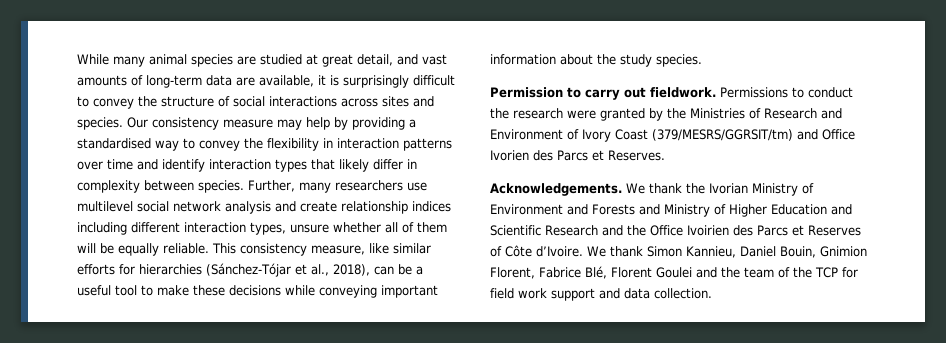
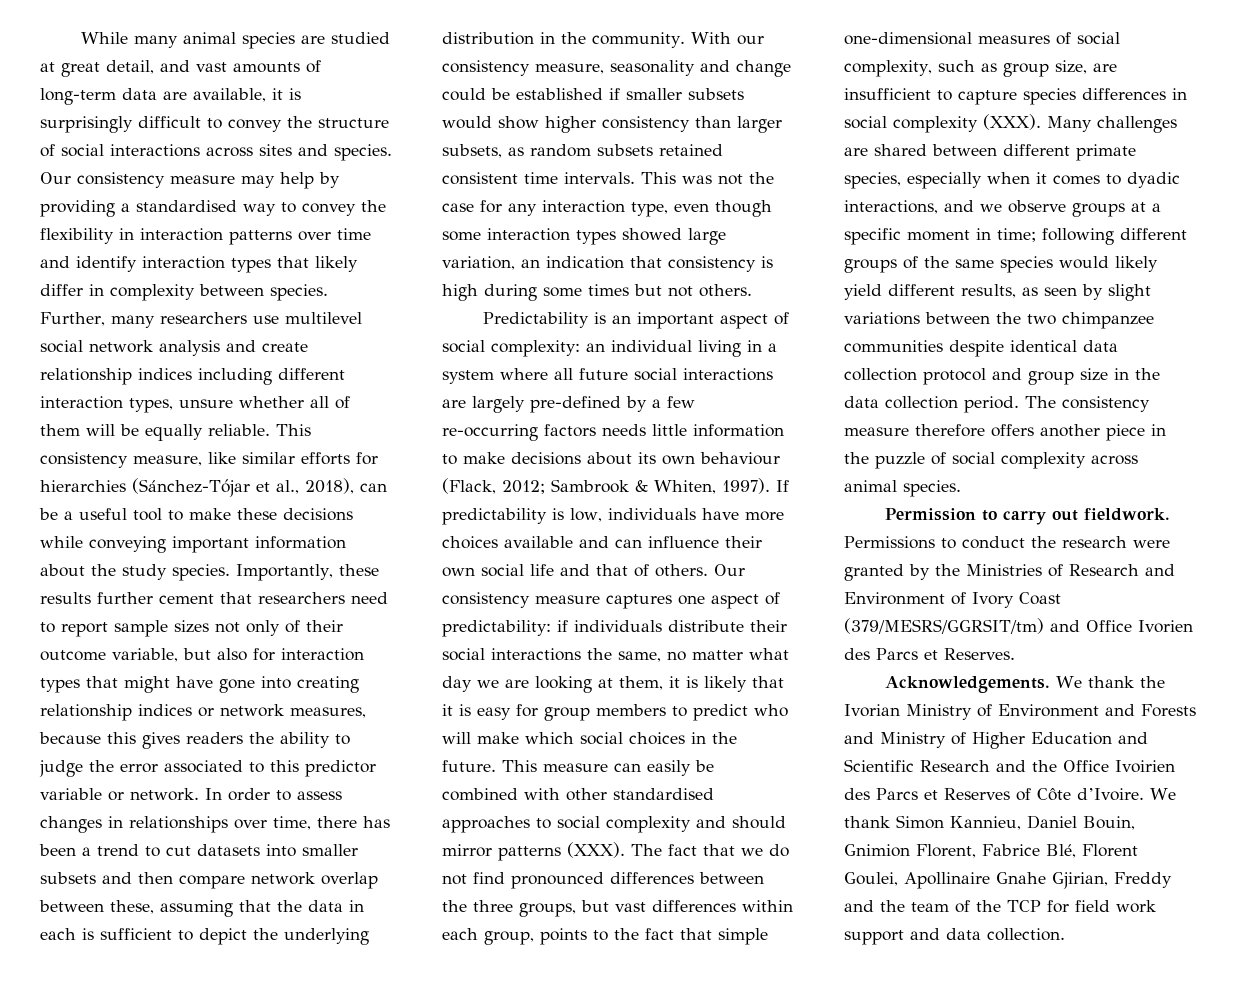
+ Importantly, these results further cement that researchers need to report sample sizes not only of their outcome variable, but also for interaction types that might have gone into creating relationship indices or network measures, because this gives readers the ability to judge the error associated to this predictor variable or network. In order to assess changes in relationships over time, there has been a trend to cut datasets into smaller subsets and then compare network overlap between these, assuming that the data in each is sufficient to depict the underlying distribution in the community. With our consistency measure, seasonality and change could be established if smaller subsets would show higher consistency than larger subsets, as random subsets retained consistent time intervals. This was not the case for any interaction type, even though some interaction types showed large variation, an indication that consistency is high during some times but not others.
+ Predictability is an important aspect of social complexity: an individual living in a system where all future social interactions are largely pre-defined by a few re-occurring factors needs little information to make decisions about its own behaviour (Flack, 2012; Sambrook & Whiten, 1997). If predictability is low, individuals have more choices available and can influence their own social life and that of others. Our consistency measure captures one aspect of predictability: if individuals distribute their social interactions the same, no matter what day we are looking at them, it is likely that it is easy for group members to predict who will make which social choices in the future. This measure can easily be combined with other standardised approaches to social complexity and should mirror patterns (XXX). The fact that we do not find pronounced differences between the three groups, but vast differences within each group, points to the fact that simple one-dimensional measures of social complexity, such as group size, are insufficient to capture species differences in social complexity (XXX). Many challenges are shared between different primate species, especially when it comes to dyadic interactions, and we observe groups at a specific moment in time; following different groups of the same species would likely yield different results, as seen by slight variations between the two chimpanzee communities despite identical data collection protocol and group size in the data collection period. The consistency measure therefore offers another piece in the puzzle of social complexity across animal species.
- We thank Simon Kannieu, Daniel Bouin, Gnimion Florent, Fabrice Blé, Florent Goulei and the team of the TCP for field work support and data collection.
+ We thank Simon Kannieu, Daniel Bouin, Gnimion Florent, Fabrice Blé, Florent Goulei, Apollinaire Gnahe Gjirian, Freddy and the team of the TCP for field work support and data collection.

